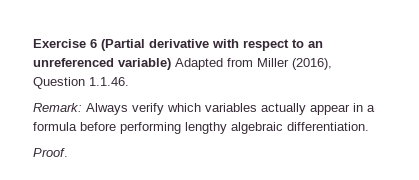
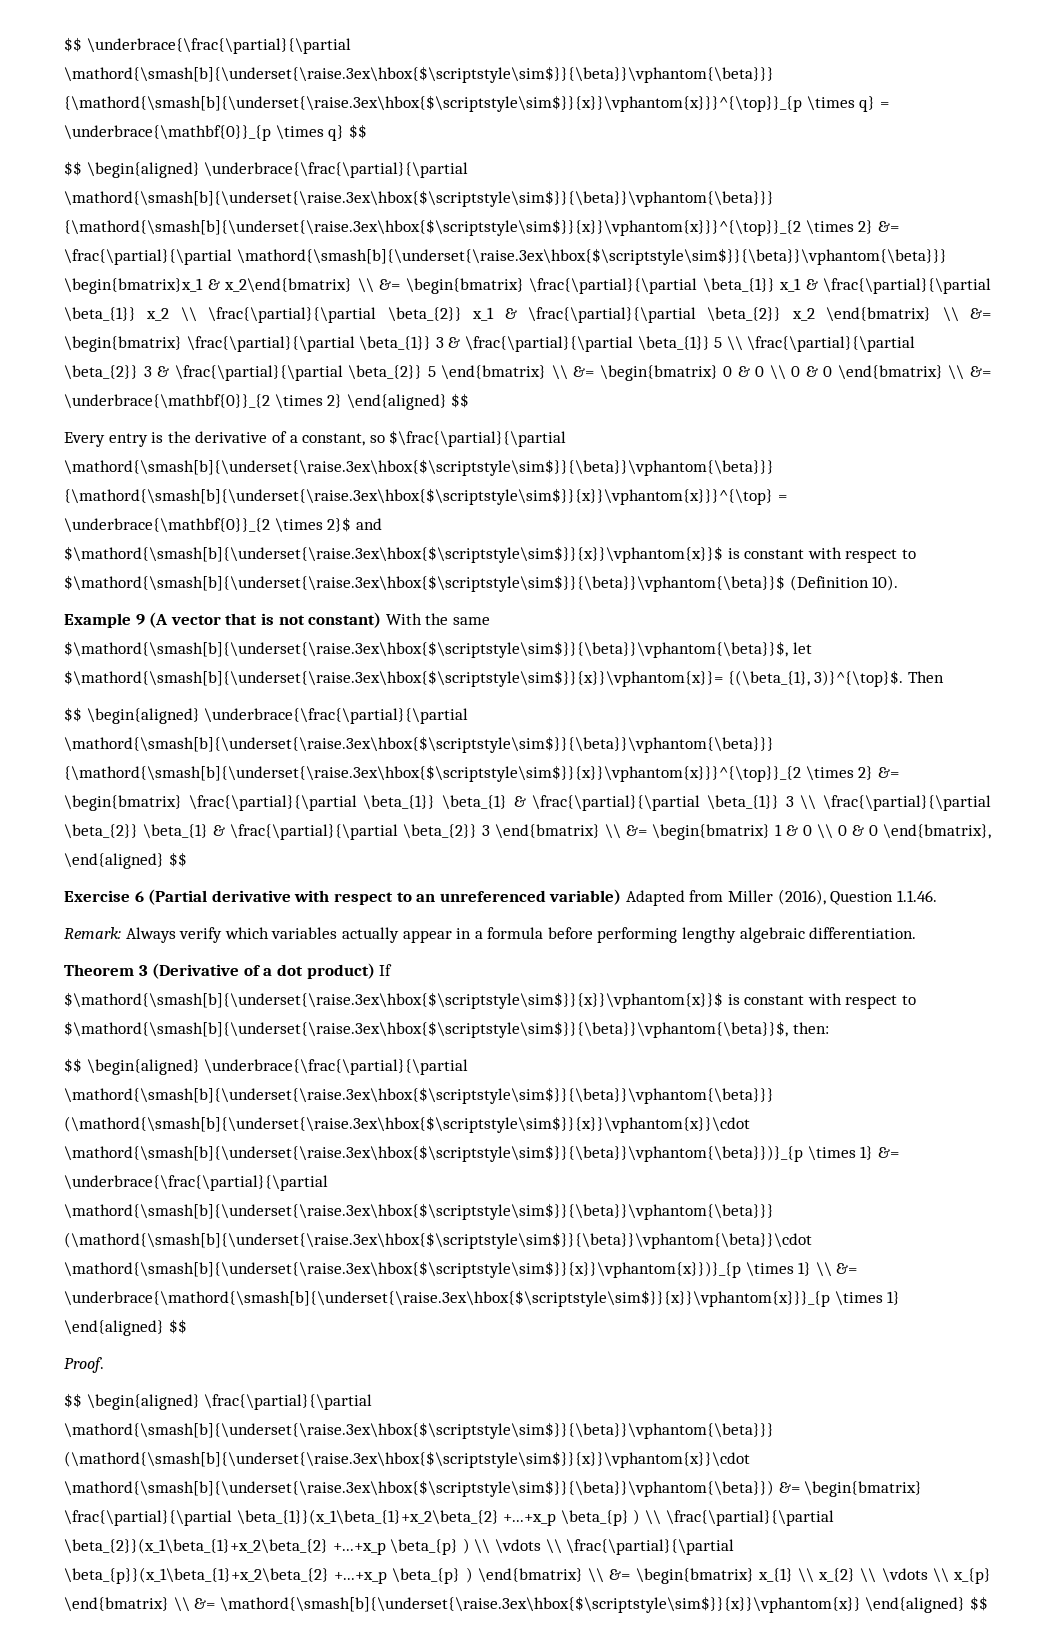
+ $$ \underbrace{\frac{\partial}{\partial \mathord{\smash[b]{\underset{\raise.3ex\hbox{$\scriptstyle\sim$}}{\beta}}\vphantom{\beta}}} {\mathord{\smash[b]{\underset{\raise.3ex\hbox{$\scriptstyle\sim$}}{x}}\vphantom{x}}}^{\top}}_{p \times q} = \underbrace{\mathbf{0}}_{p \times q} $$
+ $$ \begin{aligned} \underbrace{\frac{\partial}{\partial \mathord{\smash[b]{\underset{\raise.3ex\hbox{$\scriptstyle\sim$}}{\beta}}\vphantom{\beta}}} {\mathord{\smash[b]{\underset{\raise.3ex\hbox{$\scriptstyle\sim$}}{x}}\vphantom{x}}}^{\top}}_{2 \times 2} &= \frac{\partial}{\partial \mathord{\smash[b]{\underset{\raise.3ex\hbox{$\scriptstyle\sim$}}{\beta}}\vphantom{\beta}}} \begin{bmatrix}x_1 & x_2\end{bmatrix} \\ &= \begin{bmatrix} \frac{\partial}{\partial \beta_{1}} x_1 & \frac{\partial}{\partial \beta_{1}} x_2 \\ \frac{\partial}{\partial \beta_{2}} x_1 & \frac{\partial}{\partial \beta_{2}} x_2 \end{bmatrix} \\ &= \begin{bmatrix} \frac{\partial}{\partial \beta_{1}} 3 & \frac{\partial}{\partial \beta_{1}} 5 \\ \frac{\partial}{\partial \beta_{2}} 3 & \frac{\partial}{\partial \beta_{2}} 5 \end{bmatrix} \\ &= \begin{bmatrix} 0 & 0 \\ 0 & 0 \end{bmatrix} \\ &= \underbrace{\mathbf{0}}_{2 \times 2} \end{aligned} $$
+ Every entry is the derivative of a constant, so $\frac{\partial}{\partial \mathord{\smash[b]{\underset{\raise.3ex\hbox{$\scriptstyle\sim$}}{\beta}}\vphantom{\beta}}} {\mathord{\smash[b]{\underset{\raise.3ex\hbox{$\scriptstyle\sim$}}{x}}\vphantom{x}}}^{\top} = \underbrace{\mathbf{0}}_{2 \times 2}$ and $\mathord{\smash[b]{\underset{\raise.3ex\hbox{$\scriptstyle\sim$}}{x}}\vphantom{x}}$ is constant with respect to $\mathord{\smash[b]{\underset{\raise.3ex\hbox{$\scriptstyle\sim$}}{\beta}}\vphantom{\beta}}$ (Definition 10).
+ Example 9 (A vector that is not constant) With the same $\mathord{\smash[b]{\underset{\raise.3ex\hbox{$\scriptstyle\sim$}}{\beta}}\vphantom{\beta}}$, let $\mathord{\smash[b]{\underset{\raise.3ex\hbox{$\scriptstyle\sim$}}{x}}\vphantom{x}}= {(\beta_{1}, 3)}^{\top}$. Then
+ $$ \begin{aligned} \underbrace{\frac{\partial}{\partial \mathord{\smash[b]{\underset{\raise.3ex\hbox{$\scriptstyle\sim$}}{\beta}}\vphantom{\beta}}} {\mathord{\smash[b]{\underset{\raise.3ex\hbox{$\scriptstyle\sim$}}{x}}\vphantom{x}}}^{\top}}_{2 \times 2} &= \begin{bmatrix} \frac{\partial}{\partial \beta_{1}} \beta_{1} & \frac{\partial}{\partial \beta_{1}} 3 \\ \frac{\partial}{\partial \beta_{2}} \beta_{1} & \frac{\partial}{\partial \beta_{2}} 3 \end{bmatrix} \\ &= \begin{bmatrix} 1 & 0 \\ 0 & 0 \end{bmatrix}, \end{aligned} $$
+ Theorem 3 (Derivative of a dot product) If $\mathord{\smash[b]{\underset{\raise.3ex\hbox{$\scriptstyle\sim$}}{x}}\vphantom{x}}$ is constant with respect to $\mathord{\smash[b]{\underset{\raise.3ex\hbox{$\scriptstyle\sim$}}{\beta}}\vphantom{\beta}}$, then:
+ $$ \begin{aligned} \underbrace{\frac{\partial}{\partial \mathord{\smash[b]{\underset{\raise.3ex\hbox{$\scriptstyle\sim$}}{\beta}}\vphantom{\beta}}} (\mathord{\smash[b]{\underset{\raise.3ex\hbox{$\scriptstyle\sim$}}{x}}\vphantom{x}}\cdot \mathord{\smash[b]{\underset{\raise.3ex\hbox{$\scriptstyle\sim$}}{\beta}}\vphantom{\beta}})}_{p \times 1} &= \underbrace{\frac{\partial}{\partial \mathord{\smash[b]{\underset{\raise.3ex\hbox{$\scriptstyle\sim$}}{\beta}}\vphantom{\beta}}} (\mathord{\smash[b]{\underset{\raise.3ex\hbox{$\scriptstyle\sim$}}{\beta}}\vphantom{\beta}}\cdot \mathord{\smash[b]{\underset{\raise.3ex\hbox{$\scriptstyle\sim$}}{x}}\vphantom{x}})}_{p \times 1} \\ &= \underbrace{\mathord{\smash[b]{\underset{\raise.3ex\hbox{$\scriptstyle\sim$}}{x}}\vphantom{x}}}_{p \times 1} \end{aligned} $$
  Proof.
+ $$ \begin{aligned} \frac{\partial}{\partial \mathord{\smash[b]{\underset{\raise.3ex\hbox{$\scriptstyle\sim$}}{\beta}}\vphantom{\beta}}} (\mathord{\smash[b]{\underset{\raise.3ex\hbox{$\scriptstyle\sim$}}{x}}\vphantom{x}}\cdot \mathord{\smash[b]{\underset{\raise.3ex\hbox{$\scriptstyle\sim$}}{\beta}}\vphantom{\beta}}) &= \begin{bmatrix} \frac{\partial}{\partial \beta_{1}}(x_1\beta_{1}+x_2\beta_{2} +...+x_p \beta_{p} ) \\ \frac{\partial}{\partial \beta_{2}}(x_1\beta_{1}+x_2\beta_{2} +...+x_p \beta_{p} ) \\ \vdots \\ \frac{\partial}{\partial \beta_{p}}(x_1\beta_{1}+x_2\beta_{2} +...+x_p \beta_{p} ) \end{bmatrix} \\ &= \begin{bmatrix} x_{1} \\ x_{2} \\ \vdots \\ x_{p} \end{bmatrix} \\ &= \mathord{\smash[b]{\underset{\raise.3ex\hbox{$\scriptstyle\sim$}}{x}}\vphantom{x}} \end{aligned} $$

